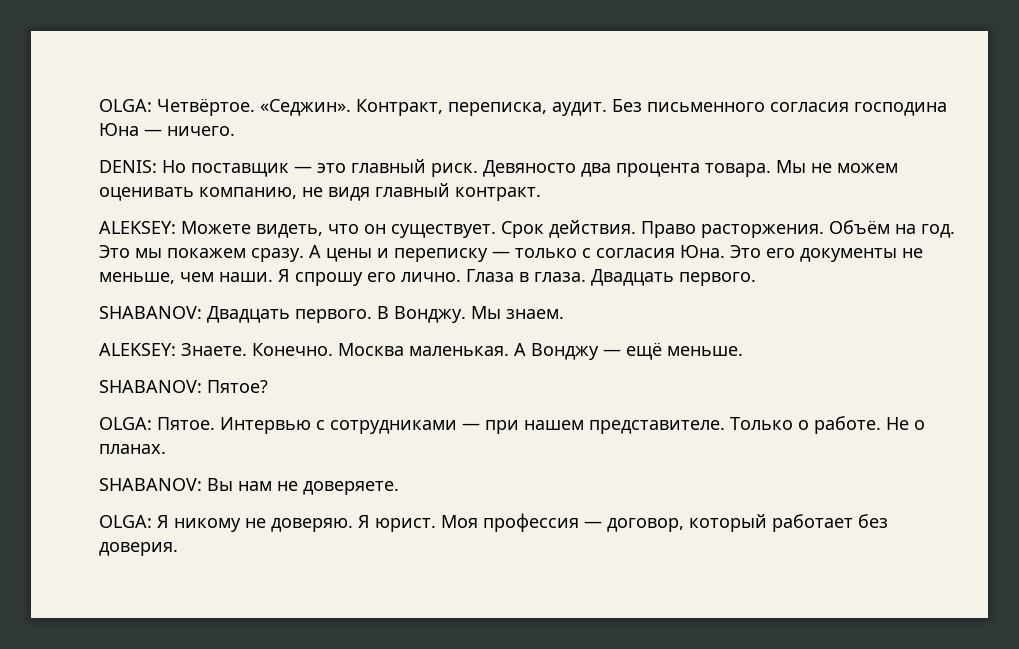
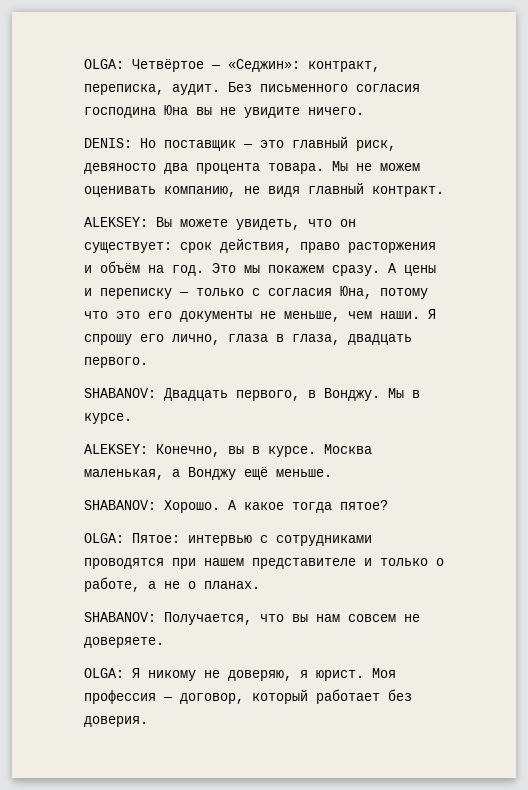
- OLGA: Четвёртое. «Седжин». Контракт, переписка, аудит.
+ OLGA: Четвёртое — «Седжин»: контракт, переписка, аудит.
- Без письменного согласия господина Юна — ничего.
+ Без письменного согласия господина Юна вы не увидите ничего.
- DENIS: Но поставщик — это главный риск. Девяносто два процента товара.
+ DENIS: Но поставщик — это главный риск, девяносто два процента товара.
- ALEKSEY: Можете видеть, что он существует. Срок действия. Право расторжения. Объём на год.
+ ALEKSEY: Вы можете увидеть, что он существует: срок действия, право расторжения и объём на год.
- А цены и переписку — только с согласия Юна. Это его документы не меньше, чем наши.
+ А цены и переписку — только с согласия Юна, потому что это его документы не меньше, чем наши.
- Я спрошу его лично. Глаза в глаза. Двадцать первого.
- SHABANOV: Двадцать первого. В Вонджу. Мы знаем.
- ALEKSEY: Знаете. Конечно. Москва маленькая. А Вонджу — ещё меньше.
- SHABANOV: Пятое?
- OLGA: Пятое. Интервью с сотрудниками — при нашем представителе. Только о работе. Не о планах.
- SHABANOV: Вы нам не доверяете.
+ Я спрошу его лично, глаза в глаза, двадцать первого.
+ SHABANOV: Двадцать первого, в Вонджу. Мы в курсе.
+ ALEKSEY: Конечно, вы в курсе. Москва маленькая, а Вонджу ещё меньше.
+ SHABANOV: Хорошо. А какое тогда пятое?
+ OLGA: Пятое: интервью с сотрудниками проводятся при нашем представителе и только о работе, а не о планах.
+ SHABANOV: Получается, что вы нам совсем не доверяете.
- OLGA: Я никому не доверяю. Я юрист.
+ OLGA: Я никому не доверяю, я юрист.

